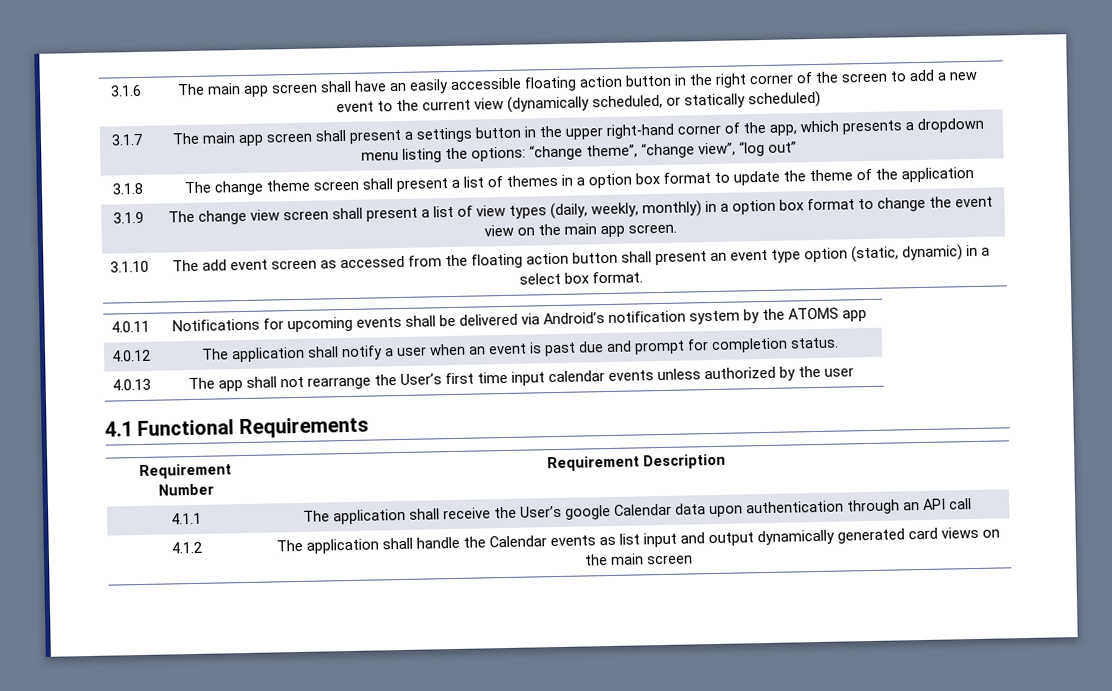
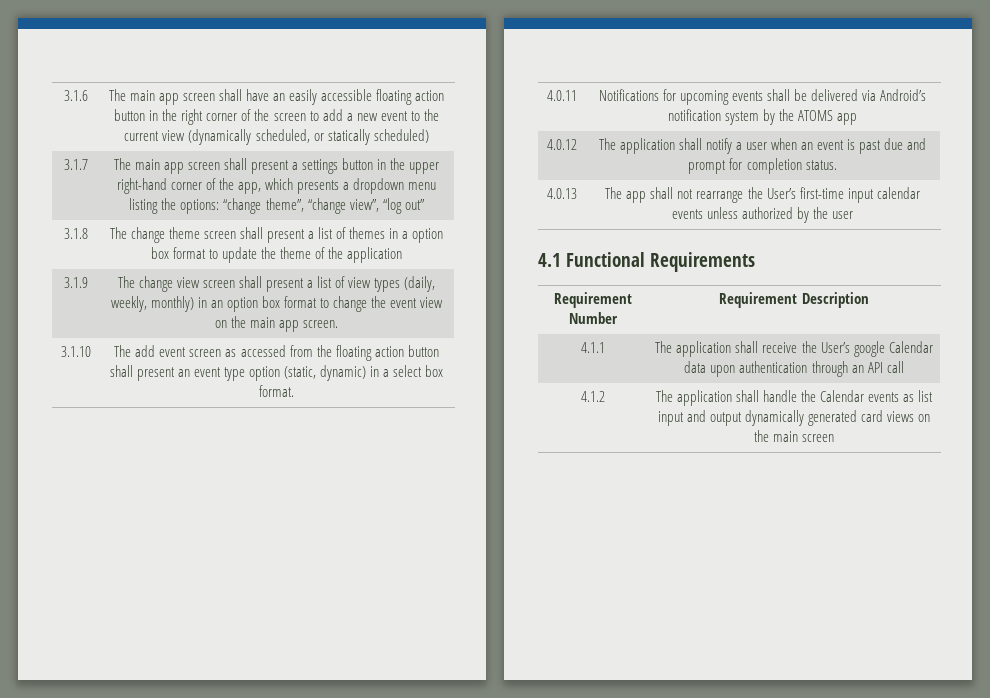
- 3.1.9 | The change view screen shall present a list of view types (daily, weekly, monthly) in a option box format to change the event view on the main app screen.
+ 3.1.9 | The change view screen shall present a list of view types (daily, weekly, monthly) in an option box format to change the event view on the main app screen.
- 4.0.13 | The app shall not rearrange the User’s first time input calendar events unless authorized by the user
+ 4.0.13 | The app shall not rearrange the User’s first-time input calendar events unless authorized by the user

